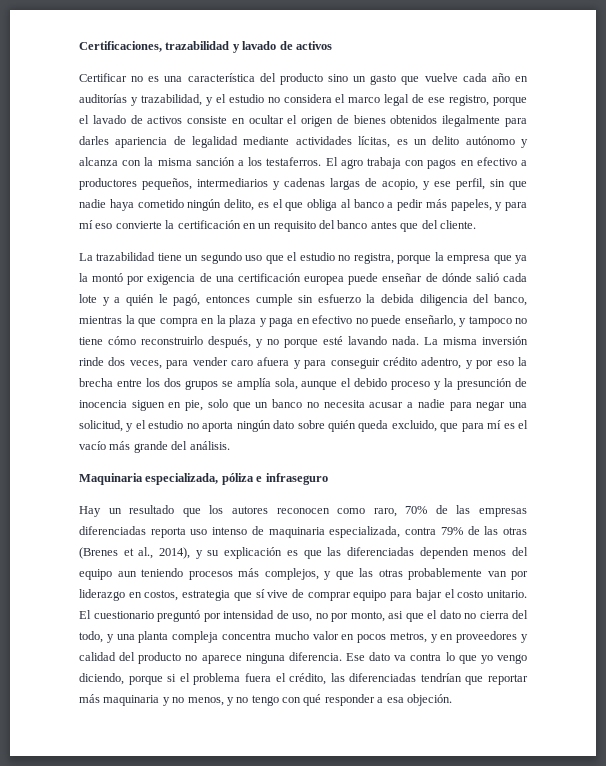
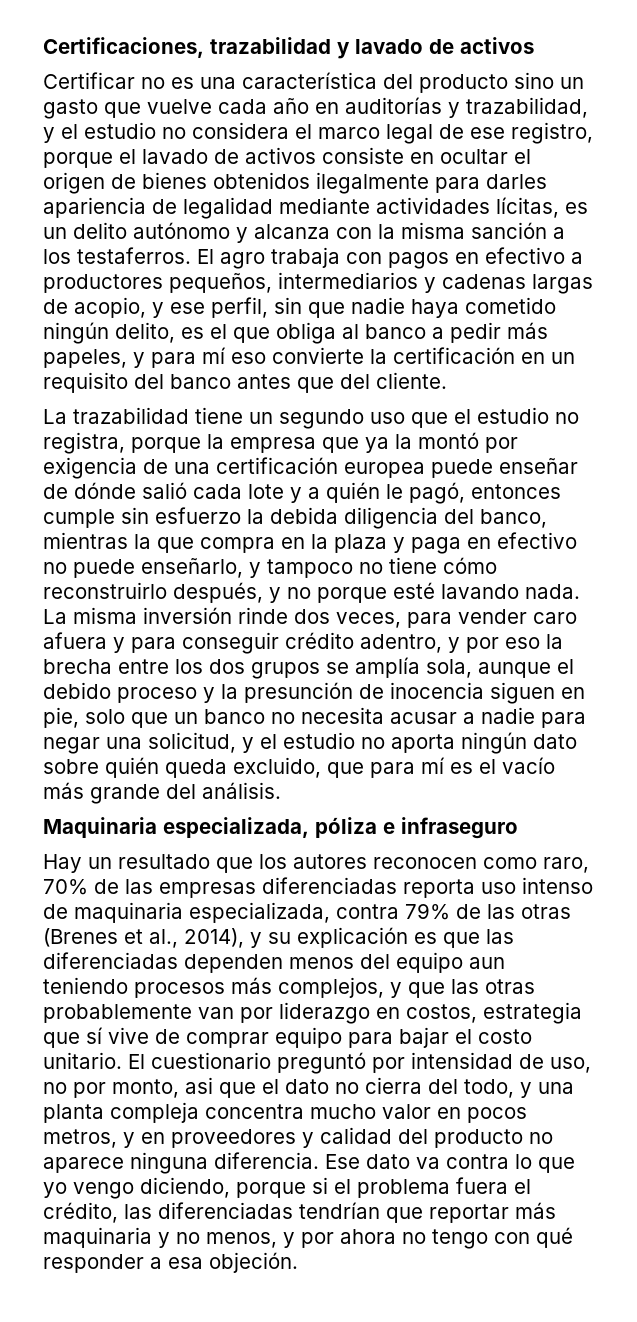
- Ese dato va contra lo que yo vengo diciendo, porque si el problema fuera el crédito, las diferenciadas tendrían que reportar más maquinaria y no menos, y no tengo con qué responder a esa objeción.
+ Ese dato va contra lo que yo vengo diciendo, porque si el problema fuera el crédito, las diferenciadas tendrían que reportar más maquinaria y no menos, y por ahora no tengo con qué responder a esa objeción.

